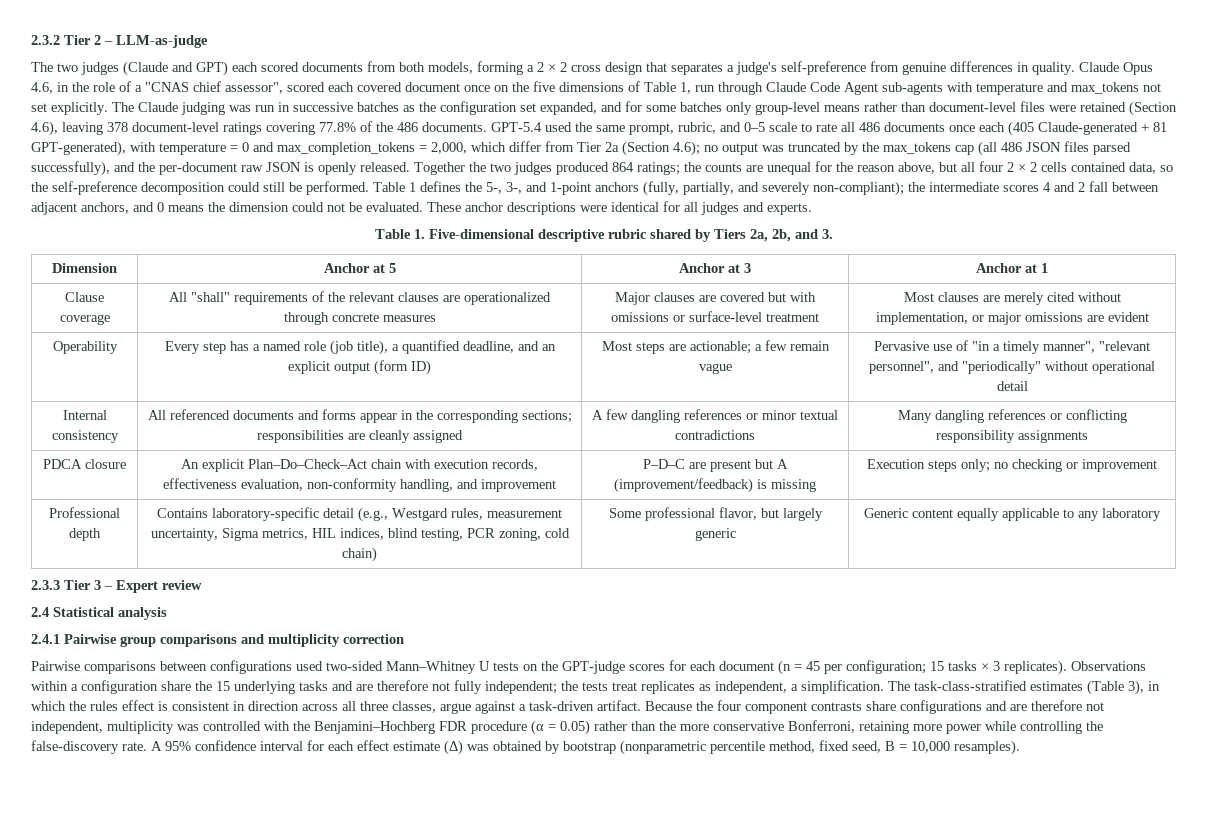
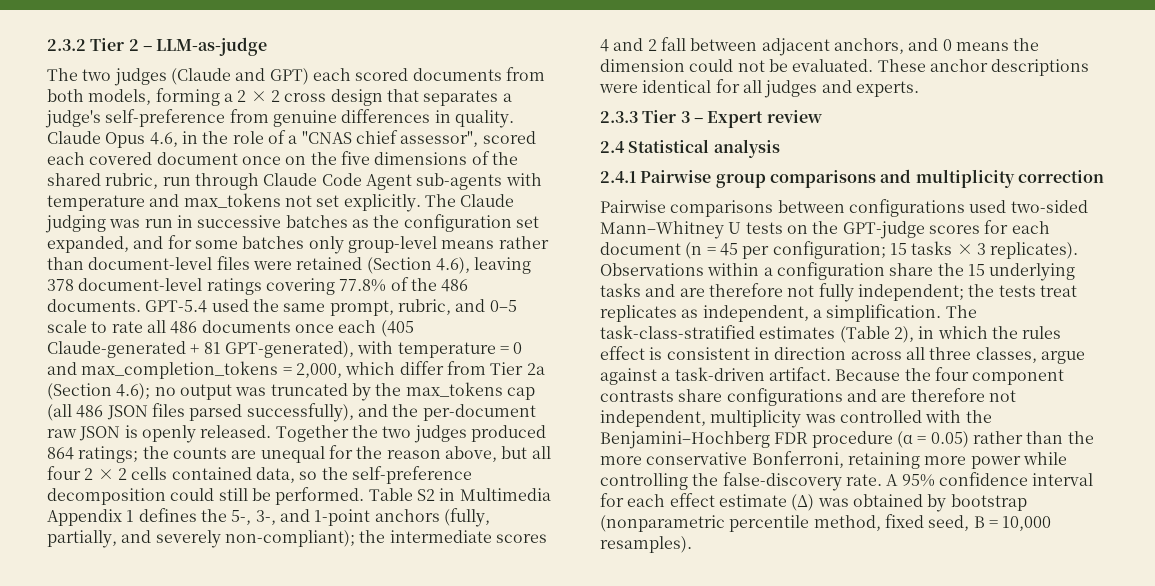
- Claude Opus 4.6, in the role of a "CNAS chief assessor", scored each covered document once on the five dimensions of Table 1, run through Claude Code Agent sub-agents with temperature and max_tokens not set explicitly.
+ Claude Opus 4.6, in the role of a "CNAS chief assessor", scored each covered document once on the five dimensions of the shared rubric, run through Claude Code Agent sub-agents with temperature and max_tokens not set explicitly.
- Table 1 defines the 5-, 3-, and 1-point anchors (fully, partially, and severely non-compliant); the intermediate scores 4 and 2 fall between adjacent anchors, and 0 means the dimension could not be evaluated.
+ Table S2 in Multimedia Appendix 1 defines the 5-, 3-, and 1-point anchors (fully, partially, and severely non-compliant); the intermediate scores 4 and 2 fall between adjacent anchors, and 0 means the dimension could not be evaluated.
- Table 1. Five-dimensional descriptive rubric shared by Tiers 2a, 2b, and 3.
- Dimension | Anchor at 5 | Anchor at 3 | Anchor at 1
- Clause coverage | All "shall" requirements of the relevant clauses are operationalized through concrete measures | Major clauses are covered but with omissions or surface-level treatment | Most clauses are merely cited without implementation, or major omissions are evident
- Operability | Every step has a named role (job title), a quantified deadline, and an explicit output (form ID) | Most steps are actionable; a few remain vague | Pervasive use of "in a timely manner", "relevant personnel", and "periodically" without operational detail
- Internal consistency | All referenced documents and forms appear in the corresponding sections; responsibilities are cleanly assigned | A few dangling references or minor textual contradictions | Many dangling references or conflicting responsibility assignments
- PDCA closure | An explicit Plan–Do–Check–Act chain with execution records, effectiveness evaluation, non-conformity handling, and improvement | P–D–C are present but A (improvement/feedback) is missing | Execution steps only; no checking or improvement
- Professional depth | Contains laboratory-specific detail (e.g., Westgard rules, measurement uncertainty, Sigma metrics, HIL indices, blind testing, PCR zoning, cold chain) | Some professional flavor, but largely generic | Generic content equally applicable to any laboratory
- The task-class-stratified estimates (Table 3), in which the rules effect is consistent in direction across all three classes, argue against a task-driven artifact.
+ The task-class-stratified estimates (Table 2), in which the rules effect is consistent in direction across all three classes, argue against a task-driven artifact.

